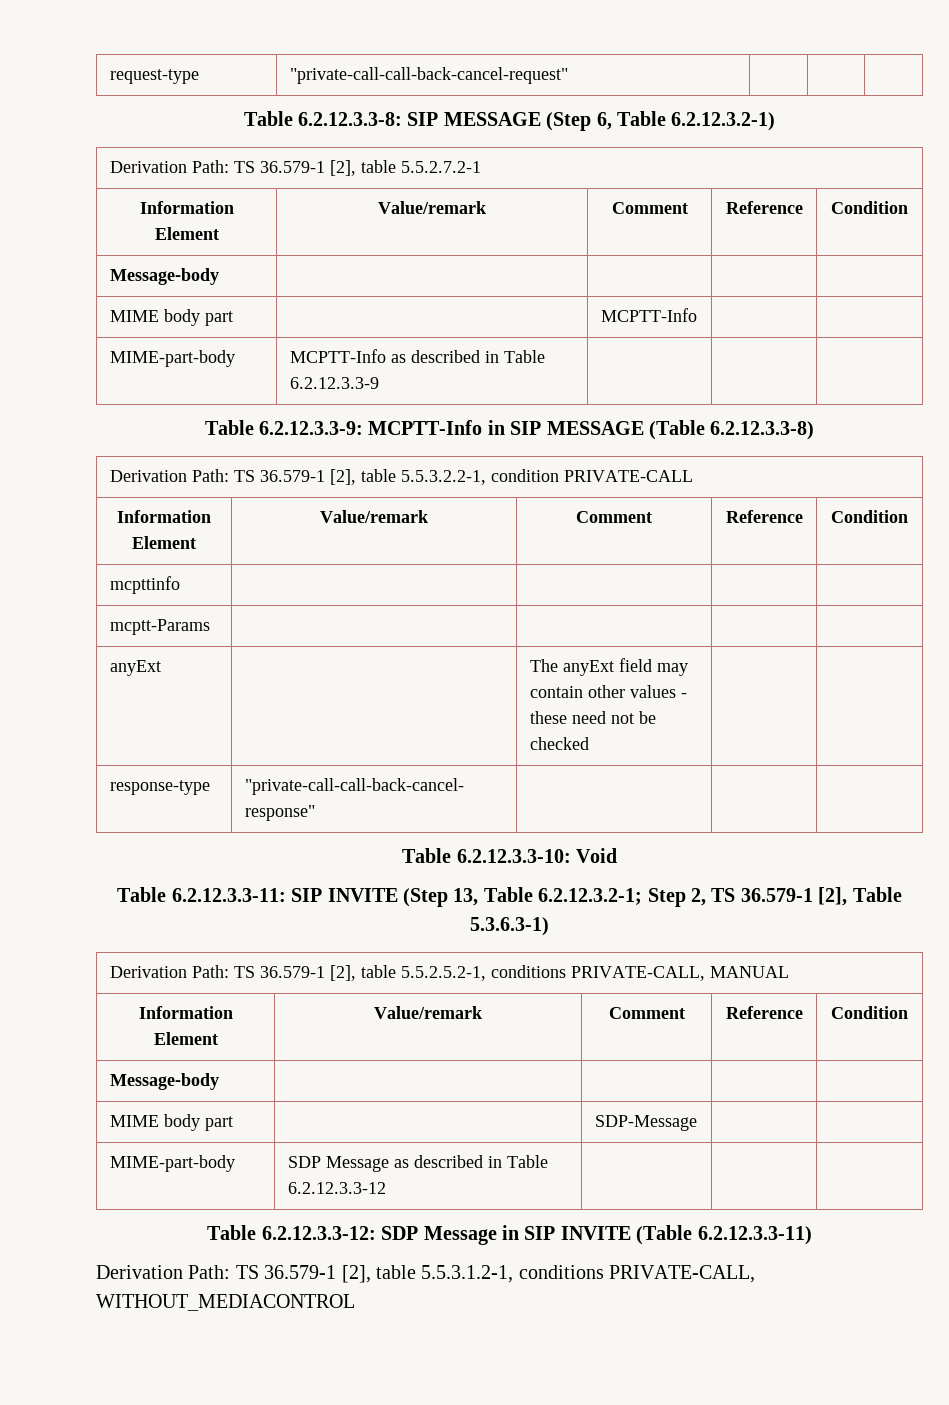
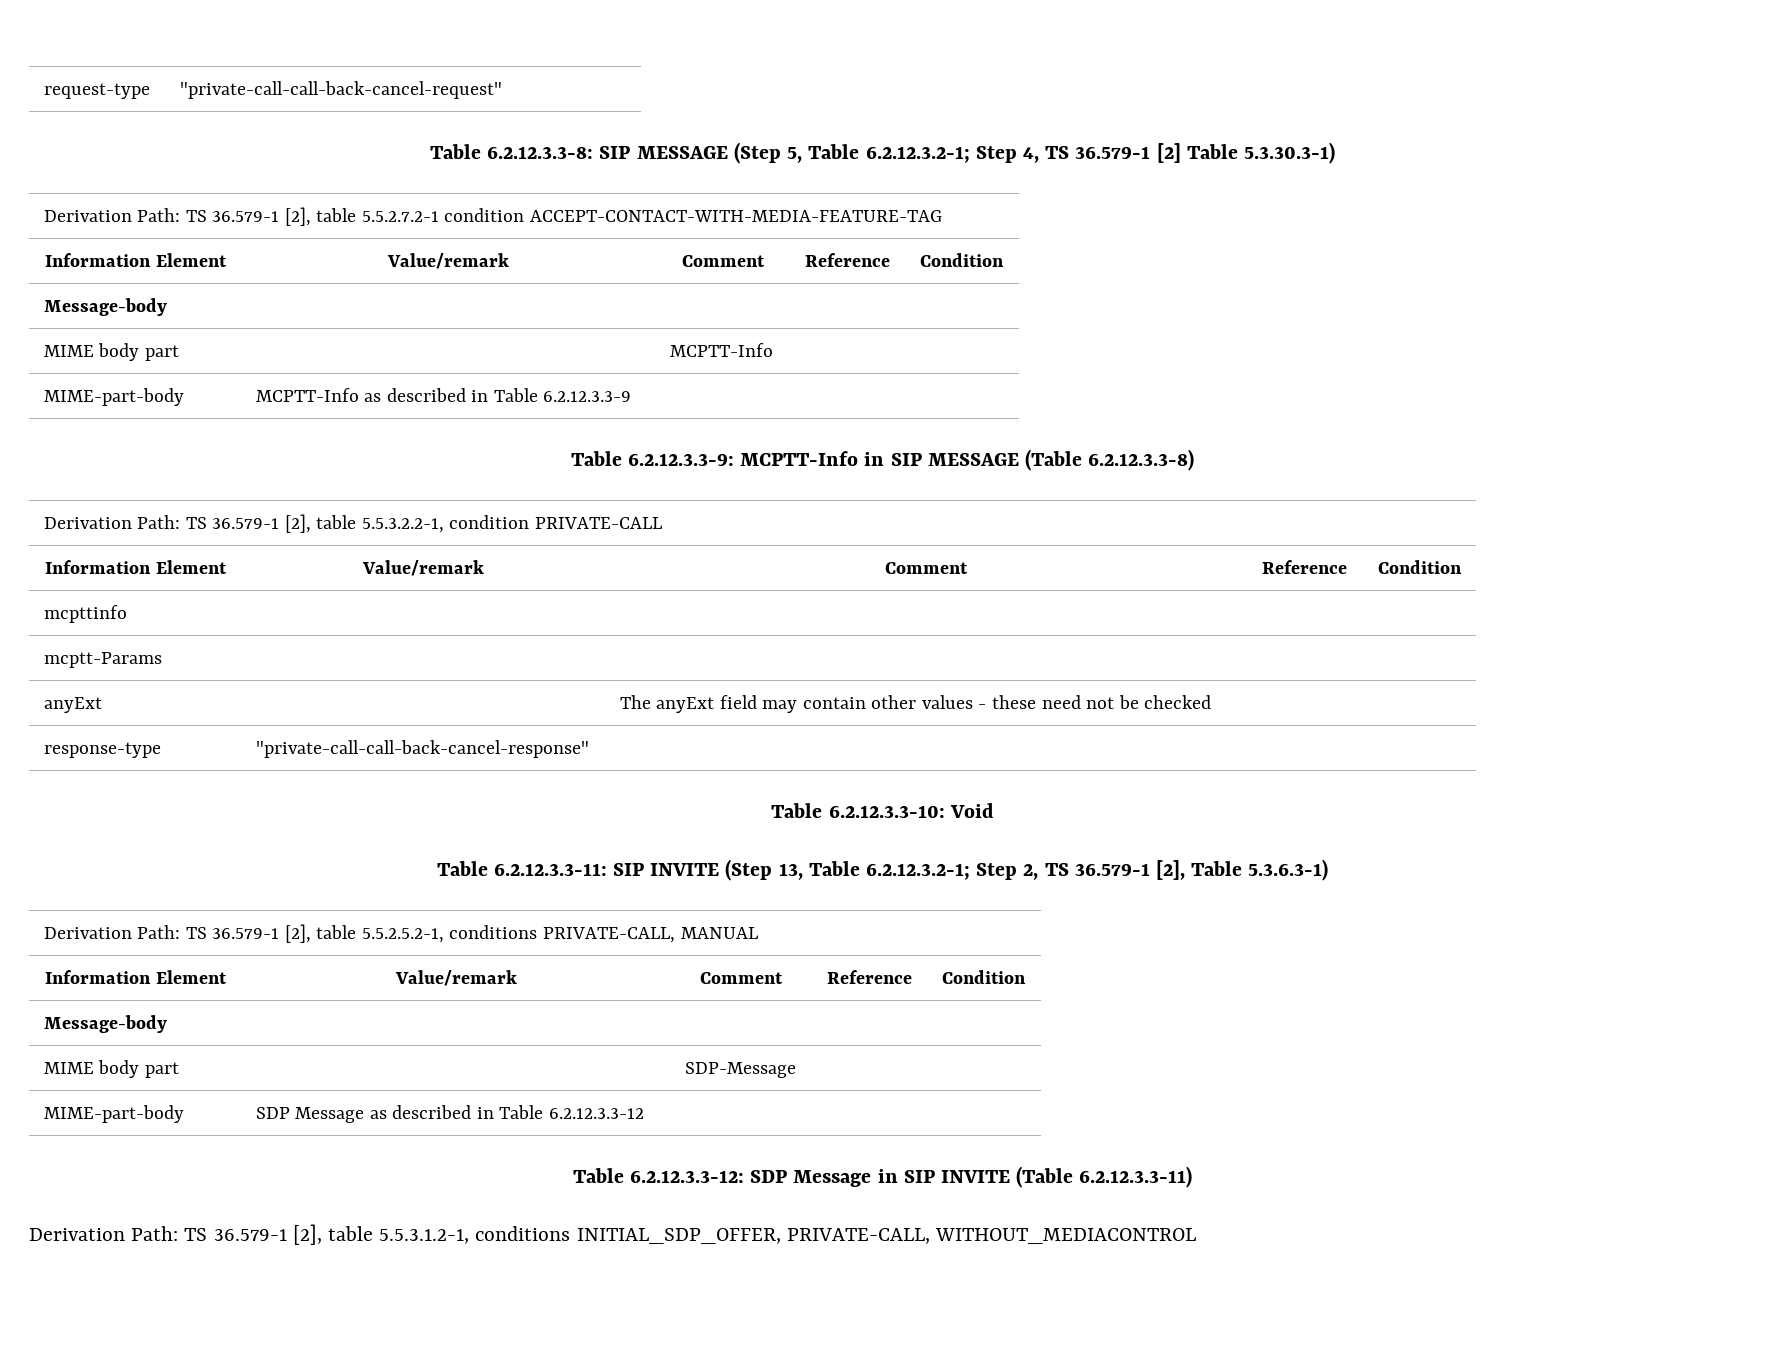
- Table 6.2.12.3.3-8: SIP MESSAGE (Step 6, Table 6.2.12.3.2-1)
+ Table 6.2.12.3.3-8: SIP MESSAGE (Step 5, Table 6.2.12.3.2-1; Step 4, TS 36.579-1 [2] Table 5.3.30.3-1)
- Derivation Path: TS 36.579-1 [2], table 5.5.2.7.2-1
+ Derivation Path: TS 36.579-1 [2], table 5.5.2.7.2-1 condition ACCEPT-CONTACT-WITH-MEDIA-FEATURE-TAG
- Derivation Path: TS 36.579-1 [2], table 5.5.3.1.2-1, conditions PRIVATE-CALL, WITHOUT_MEDIACONTROL
+ Derivation Path: TS 36.579-1 [2], table 5.5.3.1.2-1, conditions INITIAL_SDP_OFFER, PRIVATE-CALL, WITHOUT_MEDIACONTROL

